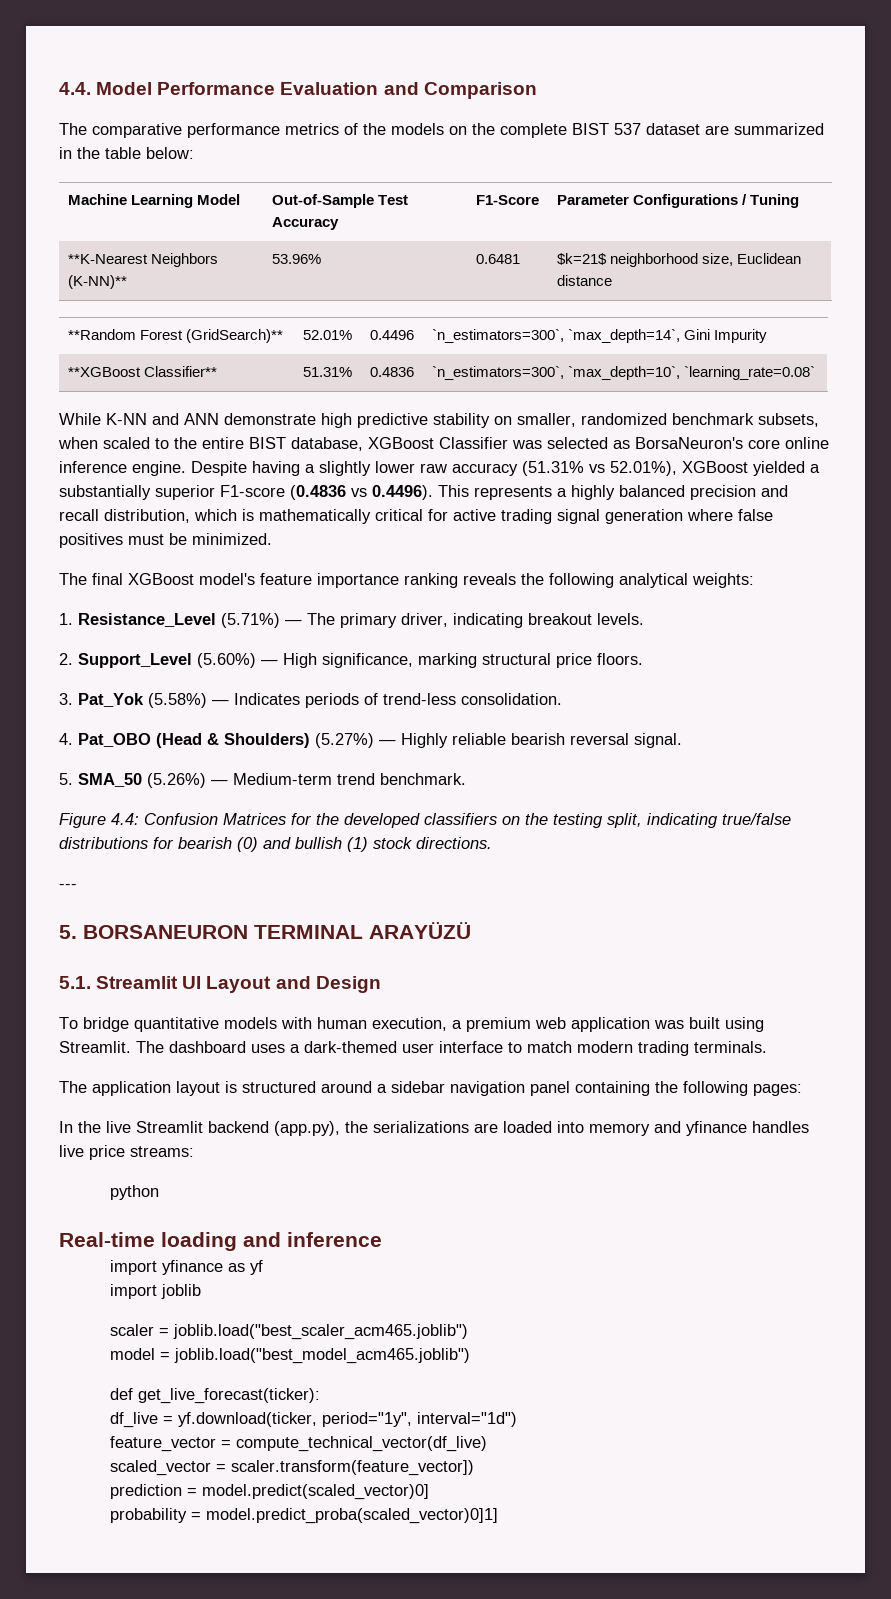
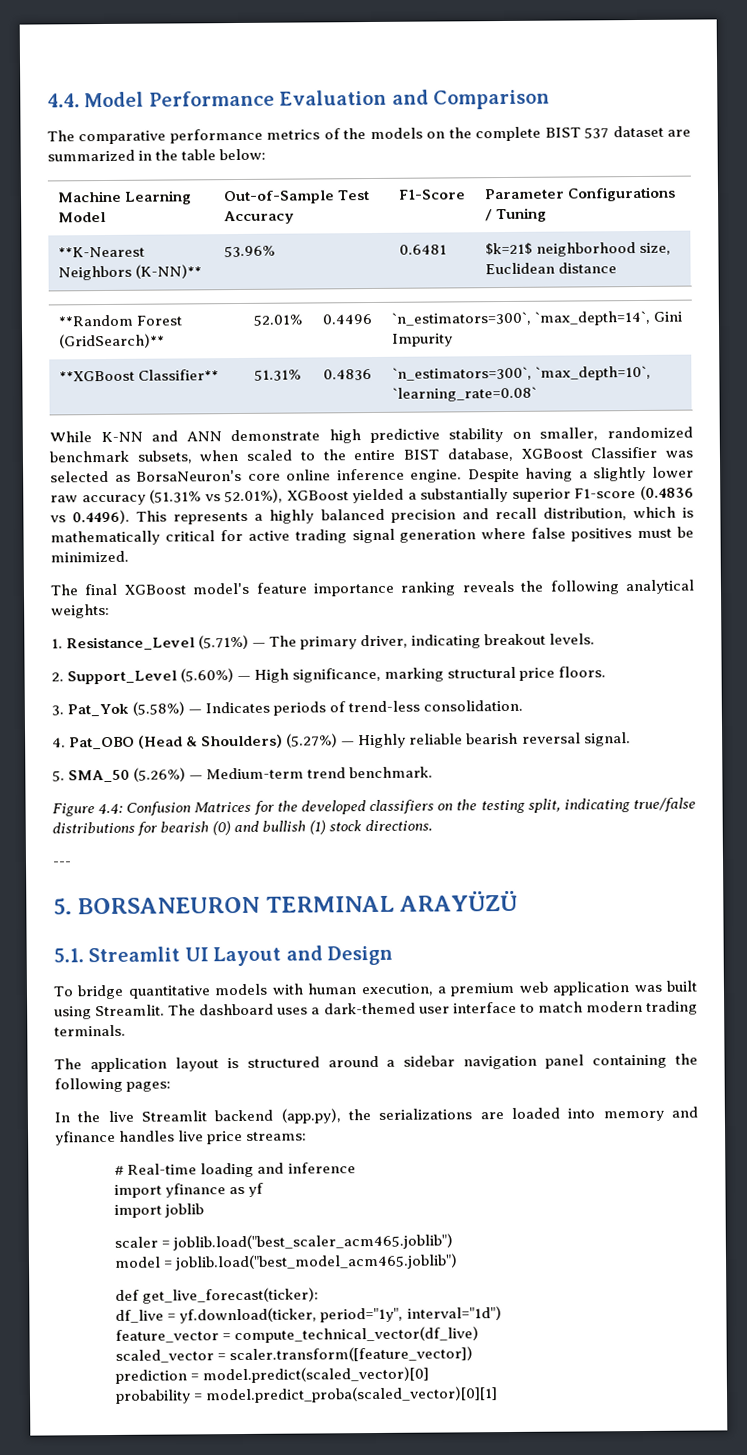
- python
- Real-time loading and inference
+ # Real-time loading and inference
- scaled_vector = scaler.transform(feature_vector])
+ scaled_vector = scaler.transform([feature_vector])
- prediction = model.predict(scaled_vector)0]
+ prediction = model.predict(scaled_vector)[0]
- probability = model.predict_proba(scaled_vector)0]1]
+ probability = model.predict_proba(scaled_vector)[0][1]

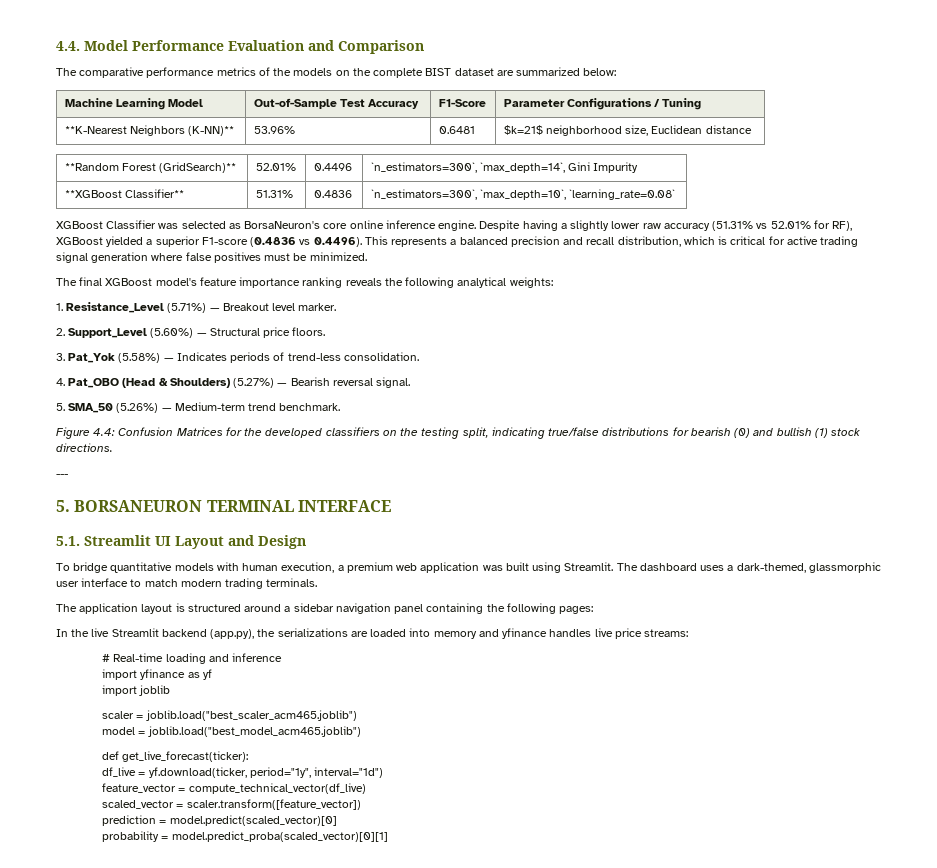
- The comparative performance metrics of the models on the complete BIST 537 dataset are summarized in the table below:
+ The comparative performance metrics of the models on the complete BIST dataset are summarized below:
- While K-NN and ANN demonstrate high predictive stability on smaller, randomized benchmark subsets, when scaled to the entire BIST database, XGBoost Classifier was selected as BorsaNeuron's core online inference engine.
+ XGBoost Classifier was selected as BorsaNeuron's core online inference engine.
- Despite having a slightly lower raw accuracy (51.31% vs 52.01%), XGBoost yielded a substantially superior F1-score (0.4836 vs 0.4496). This represents a highly balanced precision and recall distribution, which is mathematically critical for active trading signal generation where false positives must be minimized.
+ Despite having a slightly lower raw accuracy (51.31% vs 52.01% for RF), XGBoost yielded a superior F1-score (0.4836 vs 0.4496). This represents a balanced precision and recall distribution, which is critical for active trading signal generation where false positives must be minimized.
- 1. Resistance_Level (5.71%) — The primary driver, indicating breakout levels.
+ 1. Resistance_Level (5.71%) — Breakout level marker.
- 2. Support_Level (5.60%) — High significance, marking structural price floors.
+ 2. Support_Level (5.60%) — Structural price floors.
- 4. Pat_OBO (Head & Shoulders) (5.27%) — Highly reliable bearish reversal signal.
+ 4. Pat_OBO (Head & Shoulders) (5.27%) — Bearish reversal signal.
- 5. BORSANEURON TERMINAL ARAYÜZÜ
+ 5. BORSANEURON TERMINAL INTERFACE
- The dashboard uses a dark-themed user interface to match modern trading terminals.
+ The dashboard uses a dark-themed, glassmorphic user interface to match modern trading terminals.

